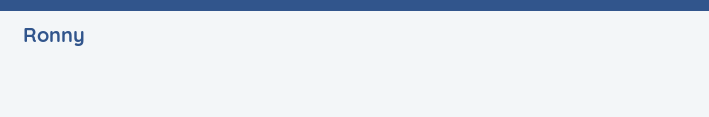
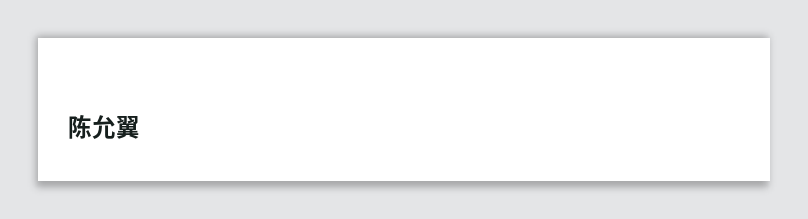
- Ronny
+ 陈允翼

